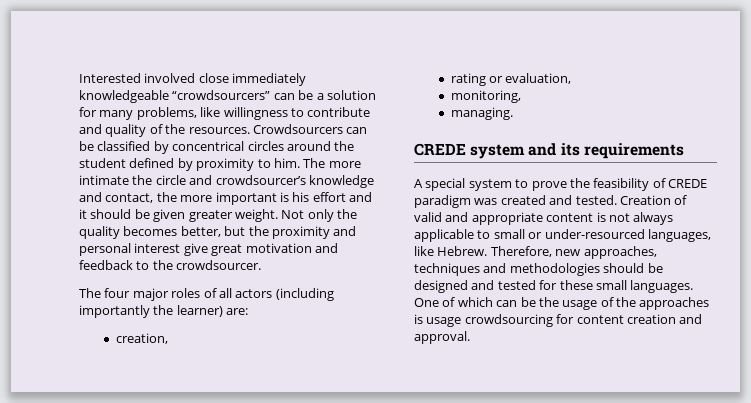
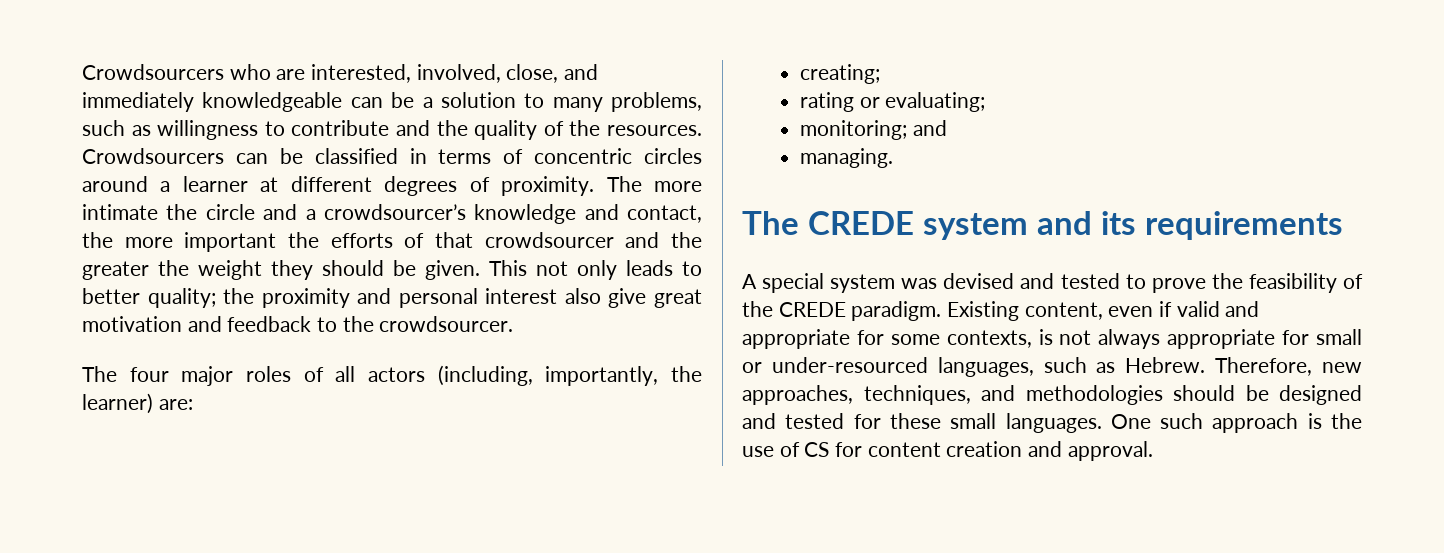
- Interested involved close immediately knowledgeable “crowdsourcers” can be a solution for many problems, like willingness to contribute and quality of the resources.
+ Crowdsourcers who are interested, involved, close, and immediately knowledgeable can be a solution to many problems, such as willingness to contribute and the quality of the resources.
- Crowdsourcers can be classified by concentrical circles around the student defined by proximity to him.
+ Crowdsourcers can be classified in terms of concentric circles around a learner at different degrees of proximity.
- The more intimate the circle and crowdsourcer’s knowledge and contact, the more important is his effort and it should be given greater weight. Not only the quality becomes better, but the proximity and personal interest give great motivation and feedback to the crowdsourcer.
+ The more intimate the circle and a crowdsourcer’s knowledge and contact, the more important the efforts of that crowdsourcer and the greater the weight they should be given. This not only leads to better quality; the proximity and personal interest also give great motivation and feedback to the crowdsourcer.
- The four major roles of all actors (including importantly the learner) are:
+ The four major roles of all actors (including, importantly, the learner) are:
- creation,
+ creating;
- rating or evaluation,
- monitoring,
+ rating or evaluating;
+ monitoring; and
- CREDE system and its requirements
+ The CREDE system and its requirements
- A special system to prove the feasibility of CREDE paradigm was created and tested. Creation of valid and appropriate content is not always applicable to small or under-resourced languages, like Hebrew.
+ A special system was devised and tested to prove the feasibility of the CREDE paradigm. Existing content, even if valid and appropriate for some contexts, is not always appropriate for small or under-resourced languages, such as Hebrew.
- Therefore, new approaches, techniques and methodologies should be designed and tested for these small languages.
+ Therefore, new approaches, techniques, and methodologies should be designed and tested for these small languages.
- One of which can be the usage of the approaches is usage crowdsourcing for content creation and approval.
+ One such approach is the use of CS for content creation and approval.

